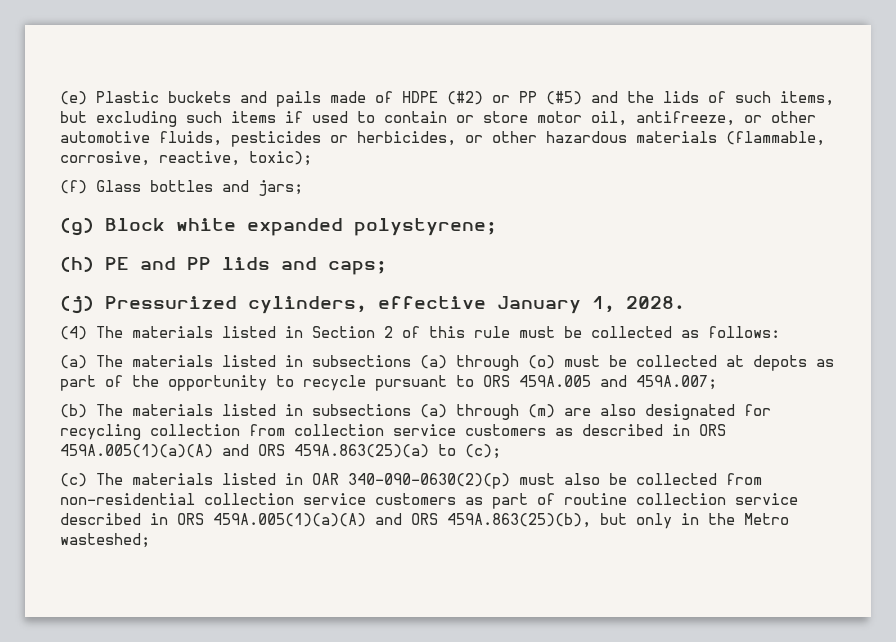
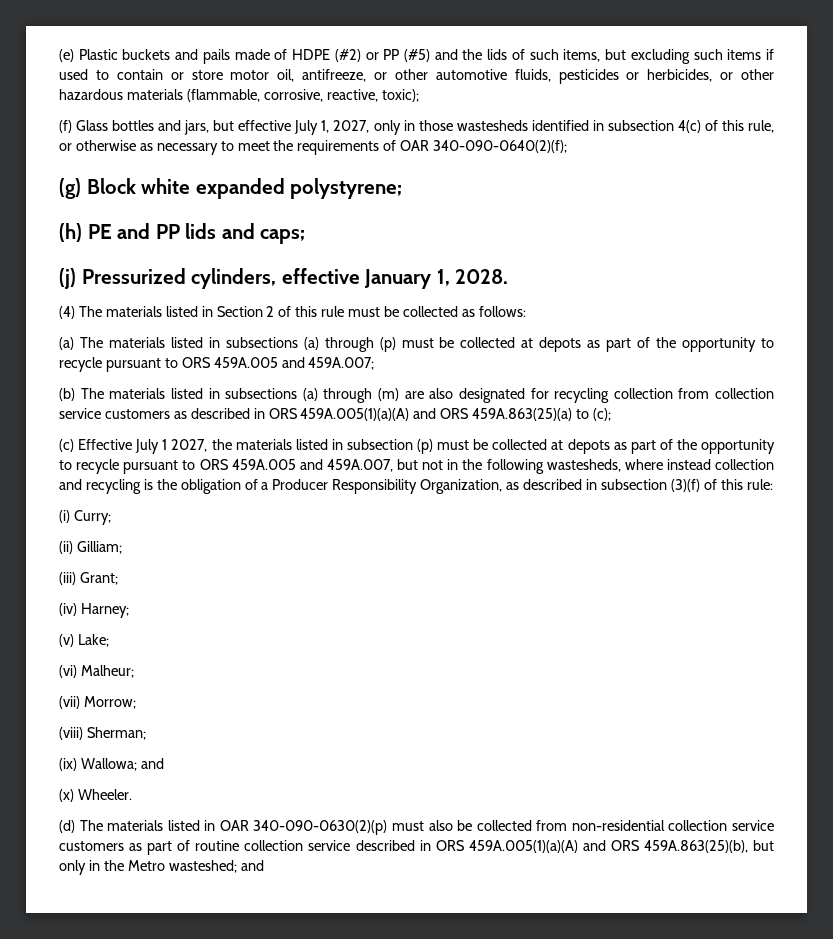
- (f) Glass bottles and jars;
+ (f) Glass bottles and jars, but effective July 1, 2027, only in those wastesheds identified in subsection 4(c) of this rule, or otherwise as necessary to meet the requirements of OAR 340-090-0640(2)(f);
- (a) The materials listed in subsections (a) through (o) must be collected at depots as part of the opportunity to recycle pursuant to ORS 459A.005 and 459A.007;
+ (a) The materials listed in subsections (a) through (p) must be collected at depots as part of the opportunity to recycle pursuant to ORS 459A.005 and 459A.007;
- (c) The materials listed in OAR 340-090-0630(2)(p) must also be collected from non-residential collection service customers as part of routine collection service described in ORS 459A.005(1)(a)(A) and ORS 459A.863(25)(b), but only in the Metro wasteshed;
+ (c) Effective July 1 2027, the materials listed in subsection (p) must be collected at depots as part of the opportunity to recycle pursuant to ORS 459A.005 and 459A.007, but not in the following wastesheds, where instead collection and recycling is the obligation of a Producer Responsibility Organization, as described in subsection (3)(f) of this rule:
+ (i) Curry;
+ (ii) Gilliam;
+ (iii) Grant;
+ (iv) Harney;
+ (v) Lake;
+ (vi) Malheur;
+ (vii) Morrow;
+ (viii) Sherman;
+ (ix) Wallowa; and
+ (x) Wheeler.
+ (d) The materials listed in OAR 340-090-0630(2)(p) must also be collected from non-residential collection service customers as part of routine collection service described in ORS 459A.005(1)(a)(A) and ORS 459A.863(25)(b), but only in the Metro wasteshed; and

